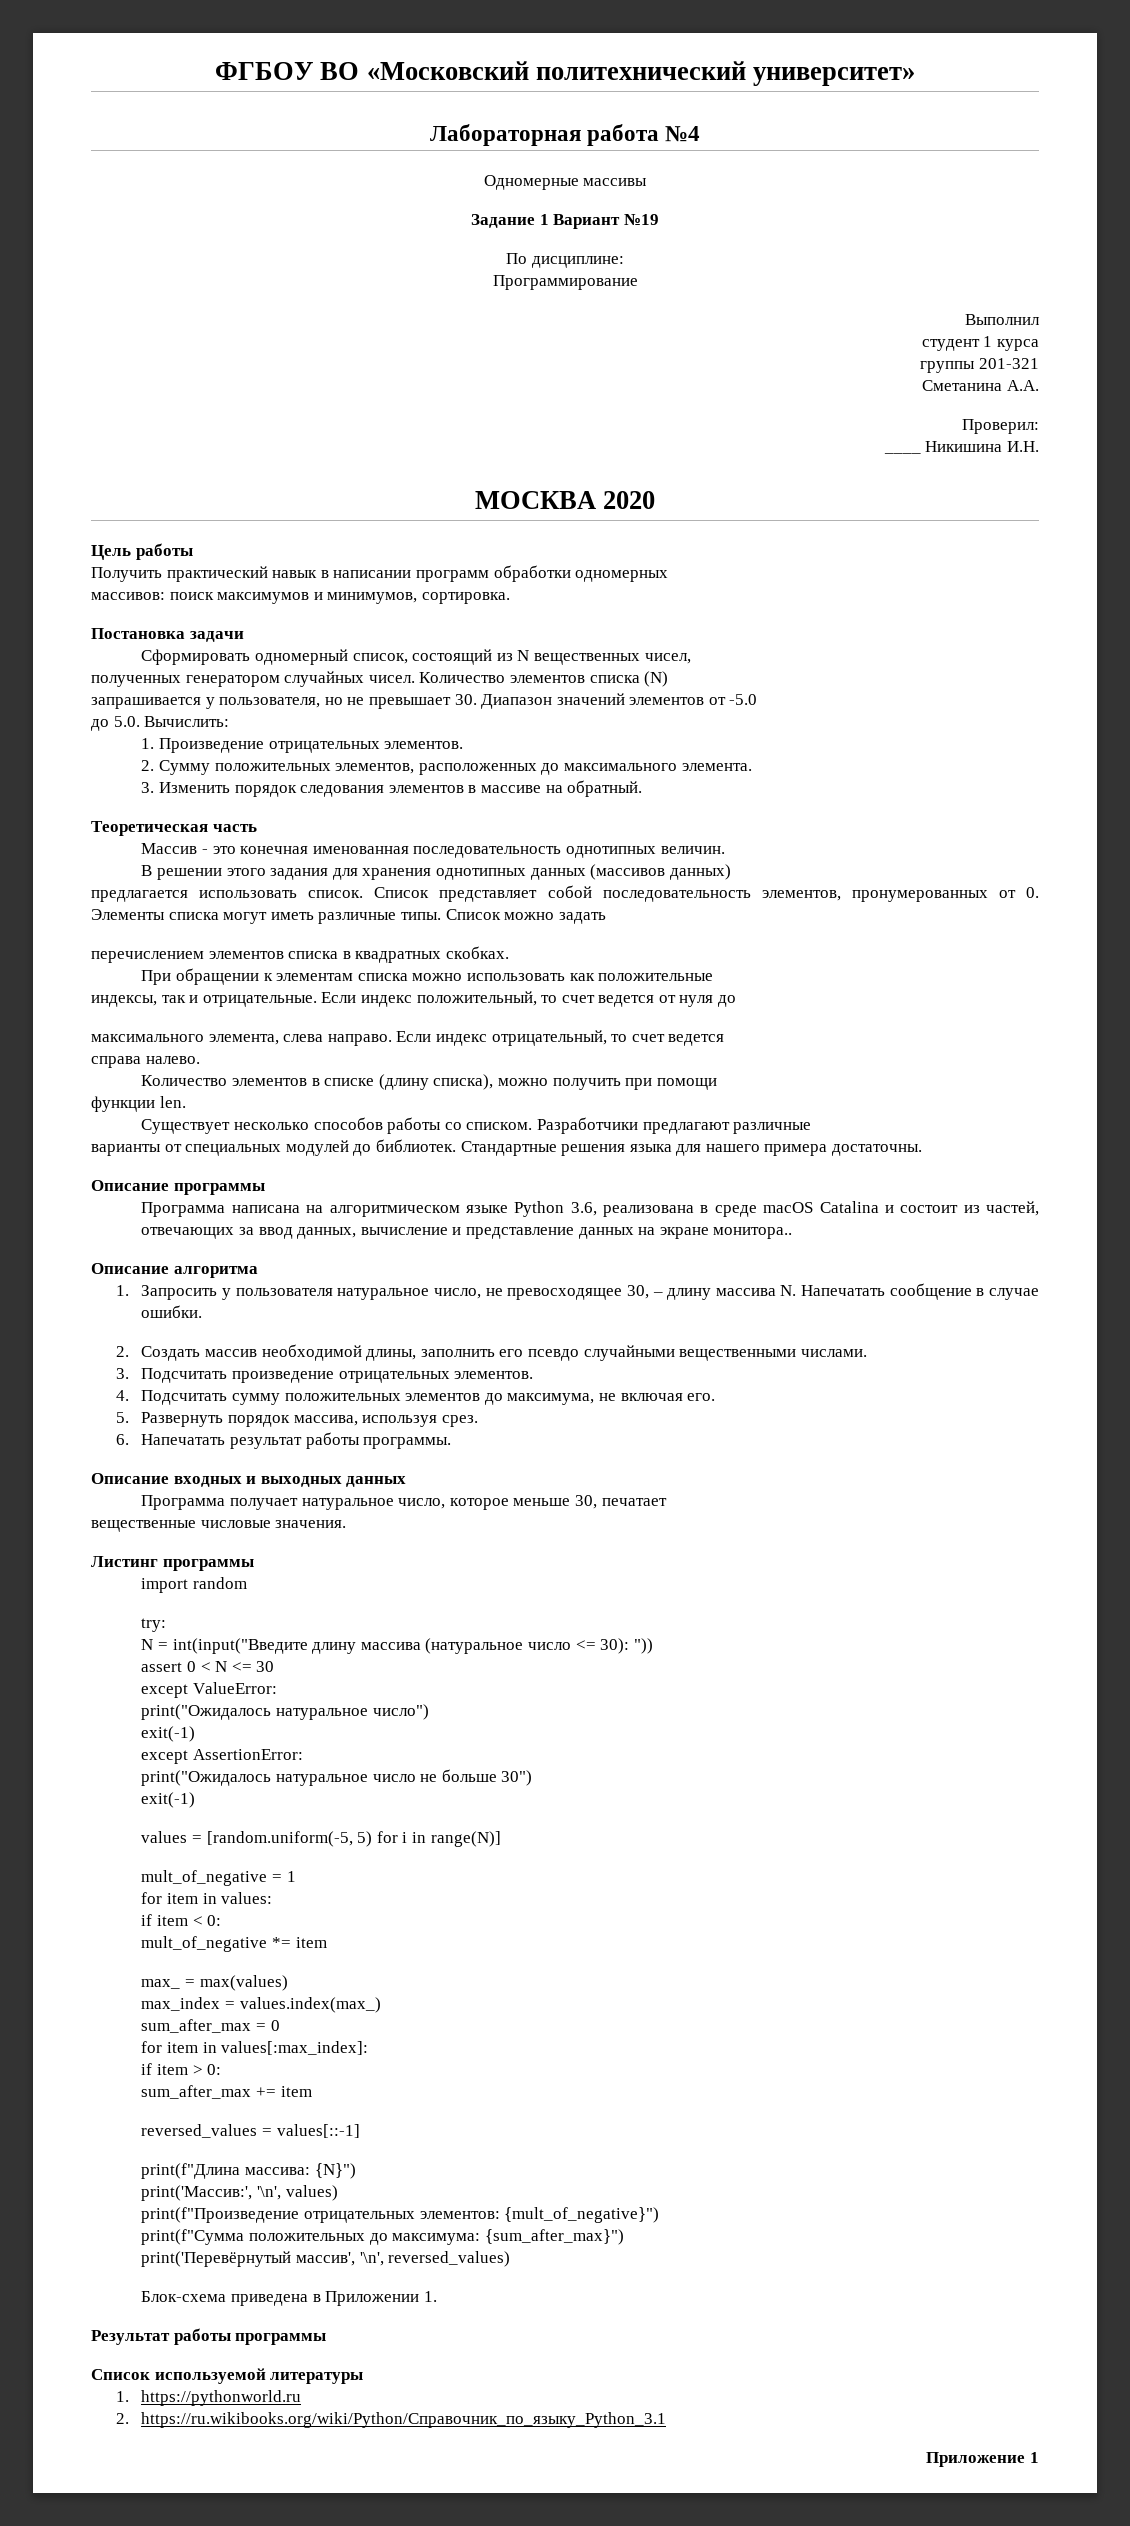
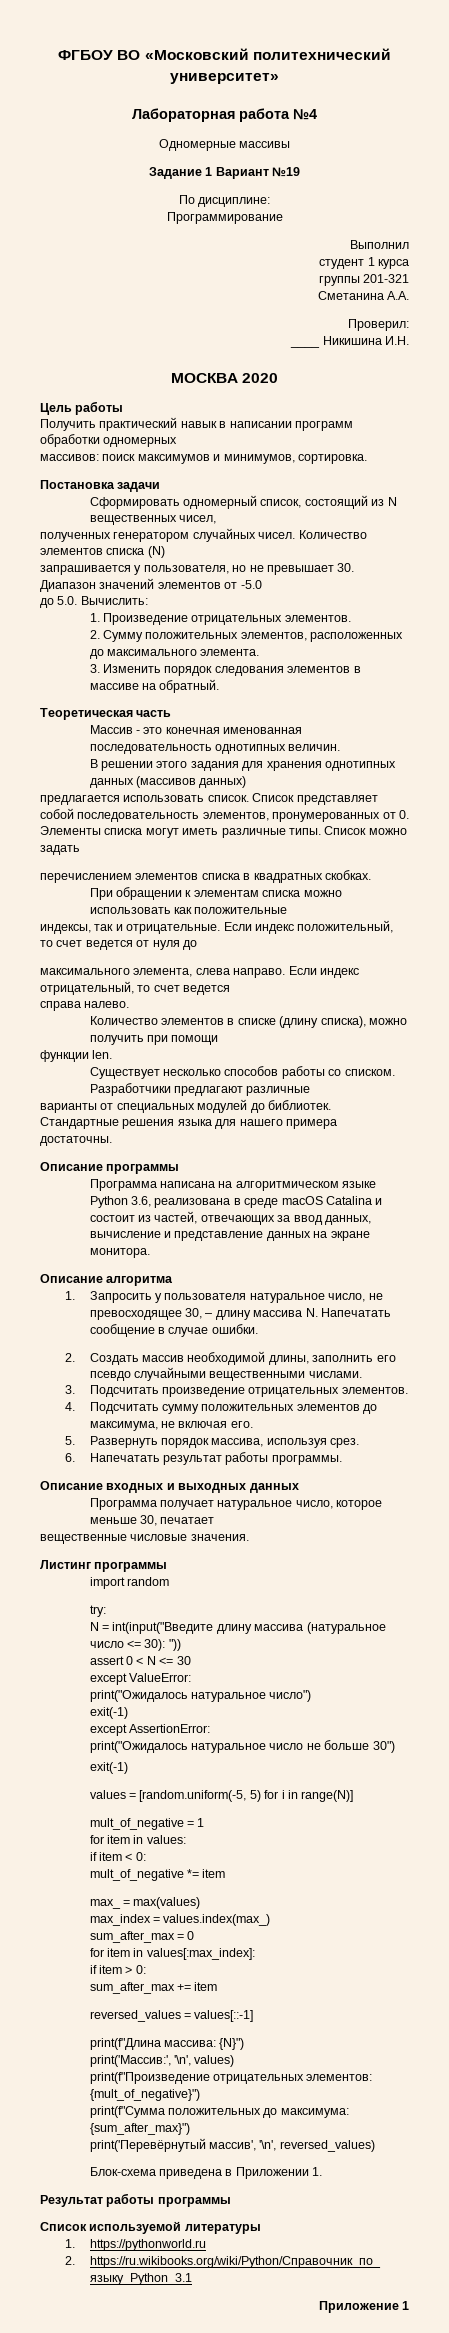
- Программа написана на алгоритмическом языке Python 3.6, реализована в среде macOS Catalina и состоит из частей, отвечающих за ввод данных, вычисление и представление данных на экране монитора..
+ Программа написана на алгоритмическом языке Python 3.6, реализована в среде macOS Catalina и состоит из частей, отвечающих за ввод данных, вычисление и представление данных на экране монитора.

